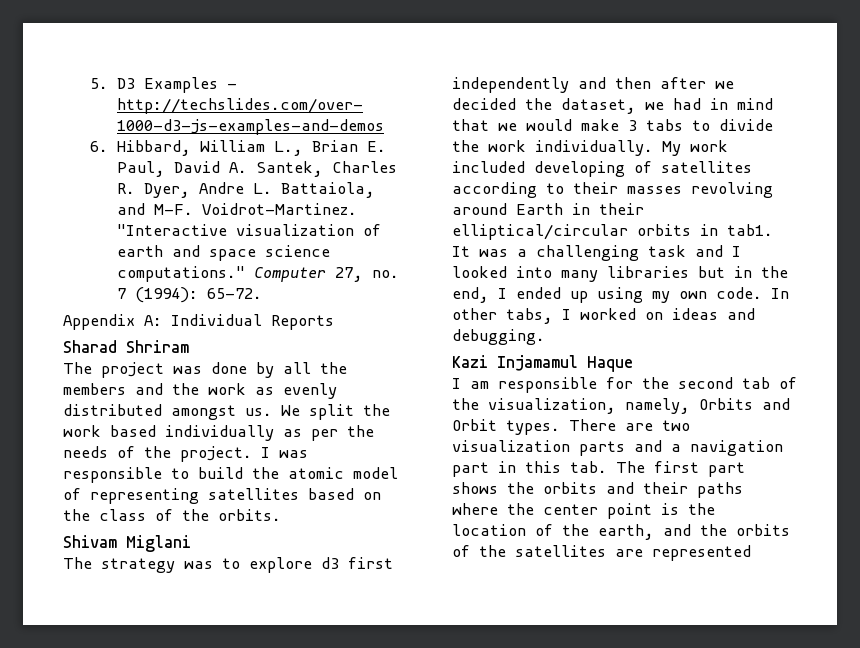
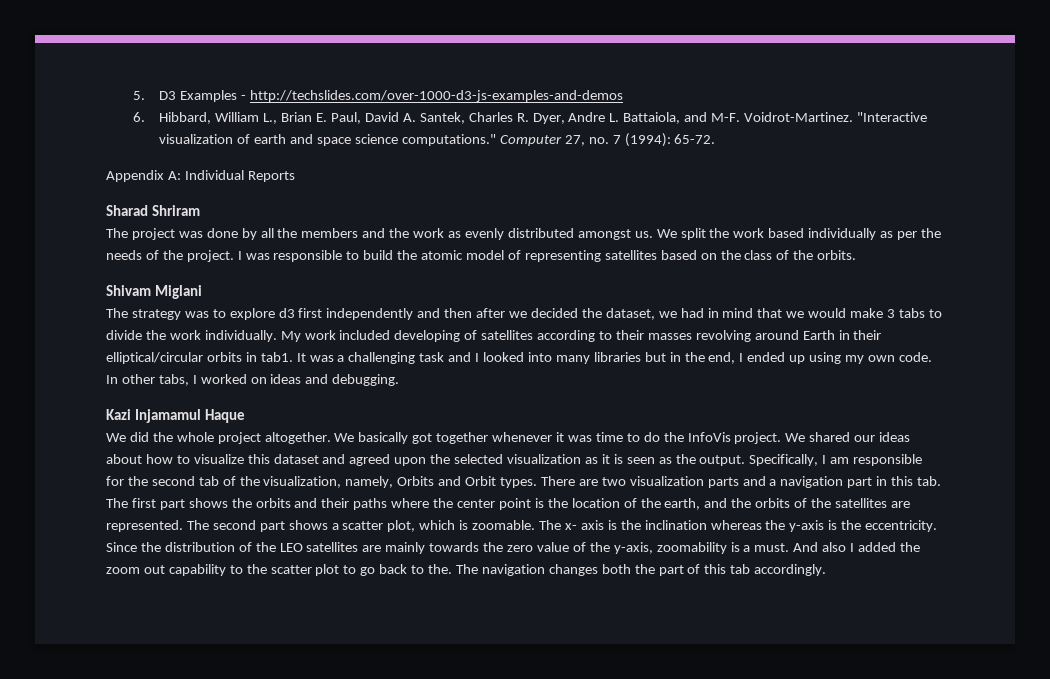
- I am responsible for the second tab of the visualization, namely, Orbits and Orbit types.
+ We did the whole project altogether. We basically got together whenever it was time to do the InfoVis project. We shared our ideas about how to visualize this dataset and agreed upon the selected visualization as it is seen as the output. Specifically, I am responsible for the second tab of the visualization, namely, Orbits and Orbit types.
- There are two visualization parts and a navigation part in this tab. The first part shows the orbits and their paths where the center point is the location of the earth, and the orbits of the satellites are represented
+ There are two visualization parts and a navigation part in this tab. The first part shows the orbits and their paths where the center point is the location of the earth, and the orbits of the satellites are represented. The second part shows a scatter plot, which is zoomable. The x- axis is the inclination whereas the y-axis is the eccentricity. Since the distribution of the LEO satellites are mainly towards the zero value of the y-axis, zoomability is a must. And also I added the zoom out capability to the scatter plot to go back to the. The navigation changes both the part of this tab accordingly.

